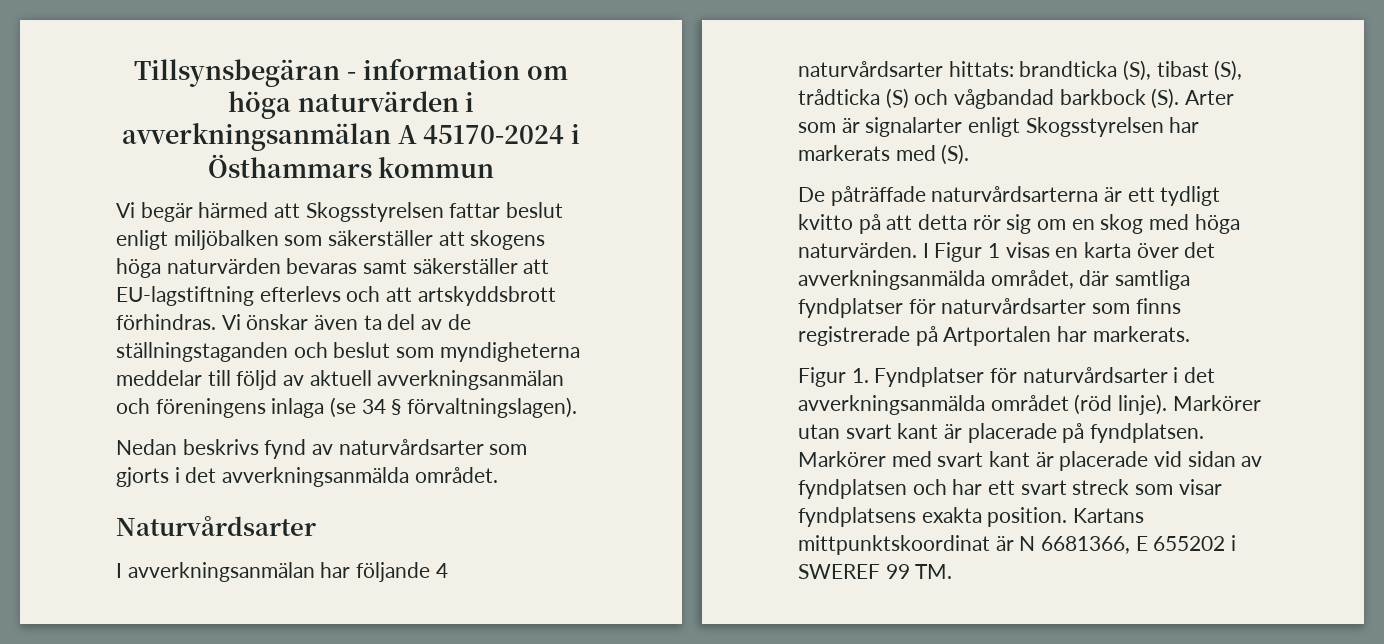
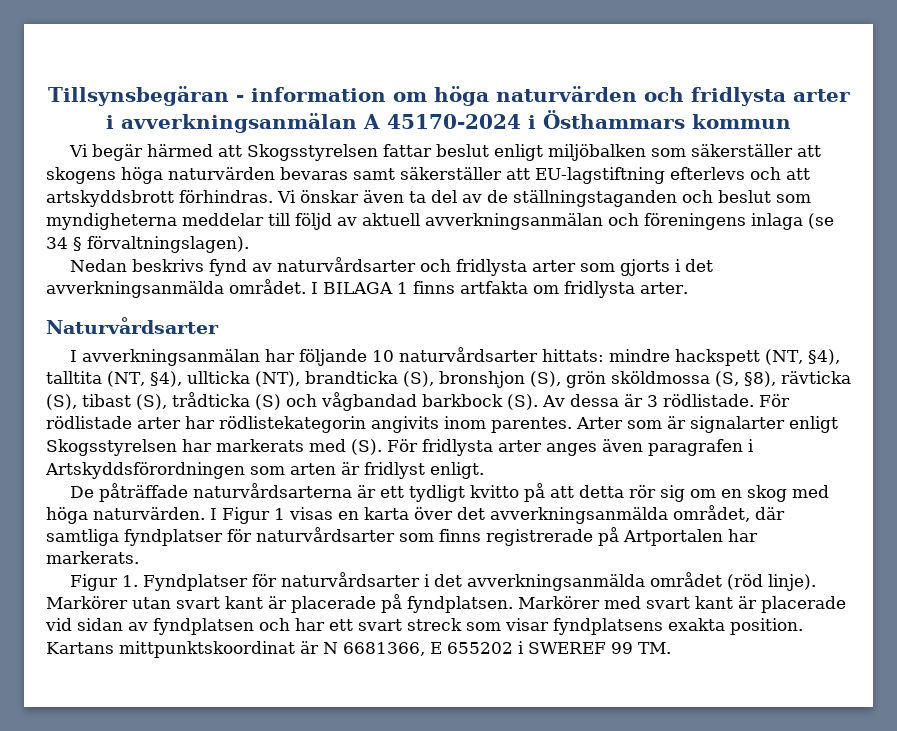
- Tillsynsbegäran - information om höga naturvärden i avverkningsanmälan A 45170-2024 i Östhammars kommun
+ Tillsynsbegäran - information om höga naturvärden och fridlysta arter i avverkningsanmälan A 45170-2024 i Östhammars kommun
- Nedan beskrivs fynd av naturvårdsarter som gjorts i det avverkningsanmälda området.
+ Nedan beskrivs fynd av naturvårdsarter och fridlysta arter som gjorts i det avverkningsanmälda området. I BILAGA 1 finns artfakta om fridlysta arter.
- I avverkningsanmälan har följande 4 naturvårdsarter hittats: brandticka (S), tibast (S), trådticka (S) och vågbandad barkbock (S). Arter som är signalarter enligt Skogsstyrelsen har markerats med (S).
+ I avverkningsanmälan har följande 10 naturvårdsarter hittats: mindre hackspett (NT, §4), talltita (NT, §4), ullticka (NT), brandticka (S), bronshjon (S), grön sköldmossa (S, §8), rävticka (S), tibast (S), trådticka (S) och vågbandad barkbock (S). Av dessa är 3 rödlistade. För rödlistade arter har rödlistekategorin angivits inom parentes. Arter som är signalarter enligt Skogsstyrelsen har markerats med (S). För fridlysta arter anges även paragrafen i Artskyddsförordningen som arten är fridlyst enligt.

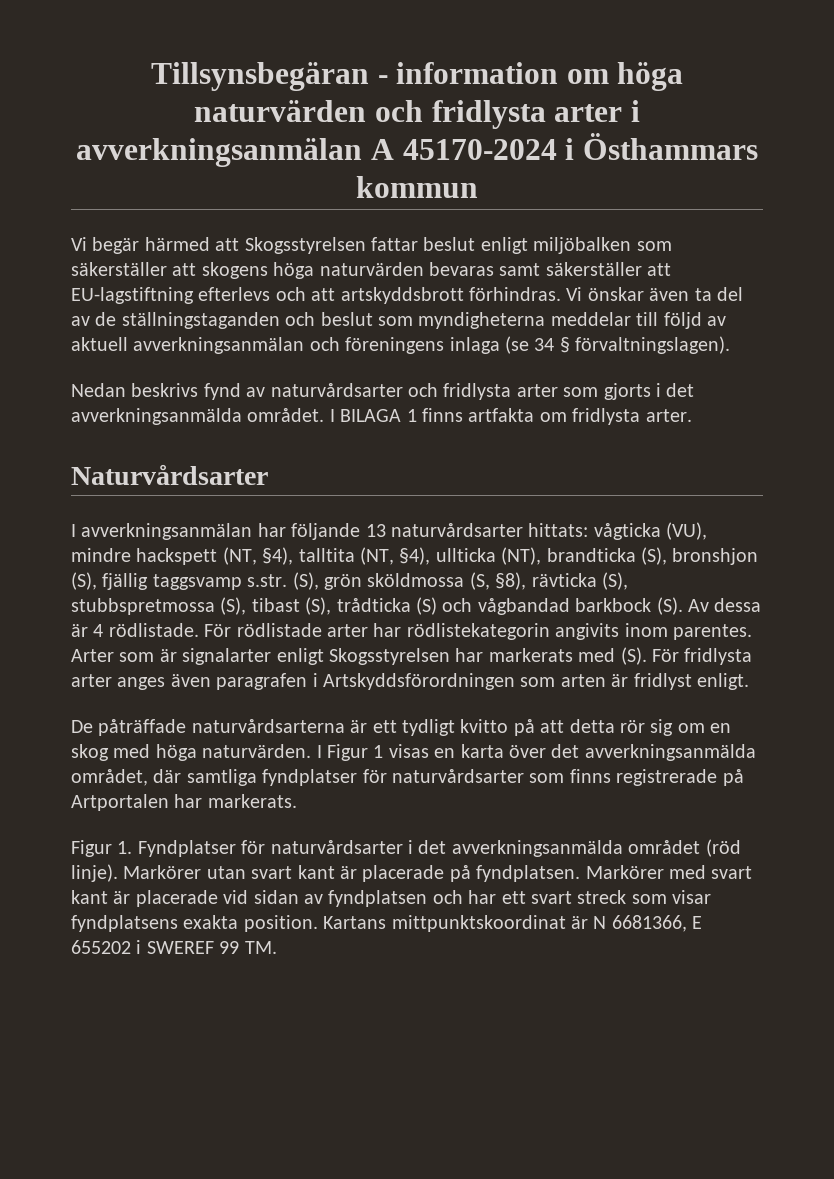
- I avverkningsanmälan har följande 10 naturvårdsarter hittats: mindre hackspett (NT, §4), talltita (NT, §4), ullticka (NT), brandticka (S), bronshjon (S), grön sköldmossa (S, §8), rävticka (S), tibast (S), trådticka (S) och vågbandad barkbock (S). Av dessa är 3 rödlistade.
+ I avverkningsanmälan har följande 13 naturvårdsarter hittats: vågticka (VU), mindre hackspett (NT, §4), talltita (NT, §4), ullticka (NT), brandticka (S), bronshjon (S), fjällig taggsvamp s.str. (S), grön sköldmossa (S, §8), rävticka (S), stubbspretmossa (S), tibast (S), trådticka (S) och vågbandad barkbock (S). Av dessa är 4 rödlistade.

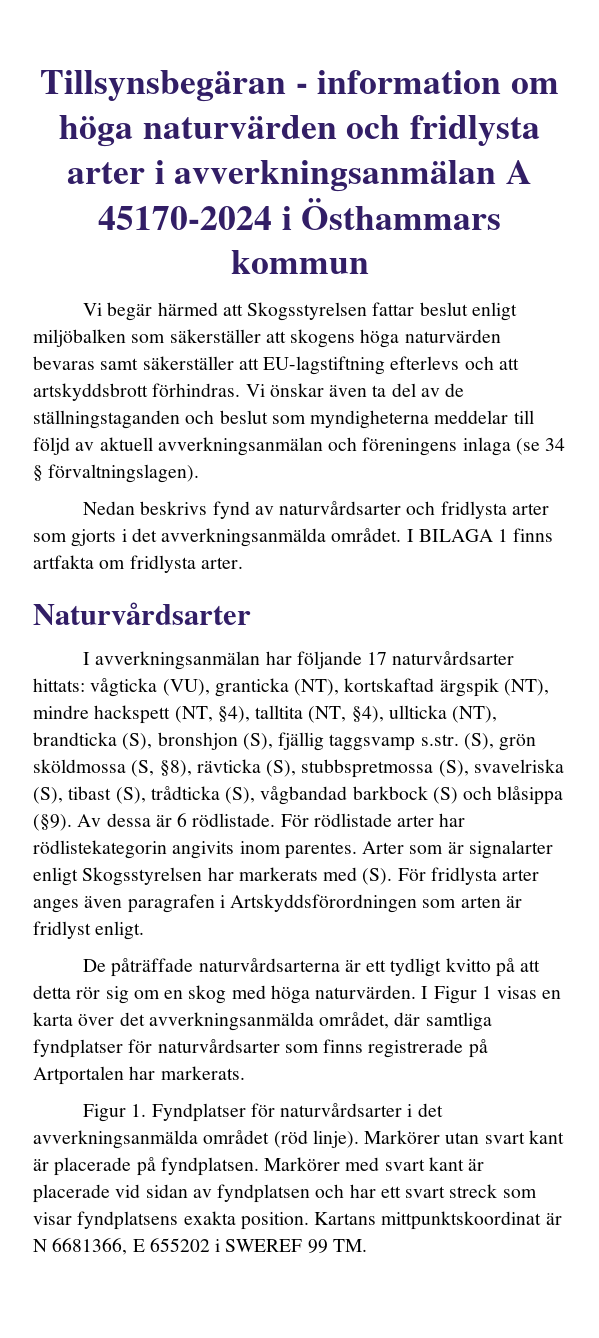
- I avverkningsanmälan har följande 13 naturvårdsarter hittats: vågticka (VU), mindre hackspett (NT, §4), talltita (NT, §4), ullticka (NT), brandticka (S), bronshjon (S), fjällig taggsvamp s.str. (S), grön sköldmossa (S, §8), rävticka (S), stubbspretmossa (S), tibast (S), trådticka (S) och vågbandad barkbock (S). Av dessa är 4 rödlistade.
+ I avverkningsanmälan har följande 17 naturvårdsarter hittats: vågticka (VU), granticka (NT), kortskaftad ärgspik (NT), mindre hackspett (NT, §4), talltita (NT, §4), ullticka (NT), brandticka (S), bronshjon (S), fjällig taggsvamp s.str. (S), grön sköldmossa (S, §8), rävticka (S), stubbspretmossa (S), svavelriska (S), tibast (S), trådticka (S), vågbandad barkbock (S) och blåsippa (§9). Av dessa är 6 rödlistade.

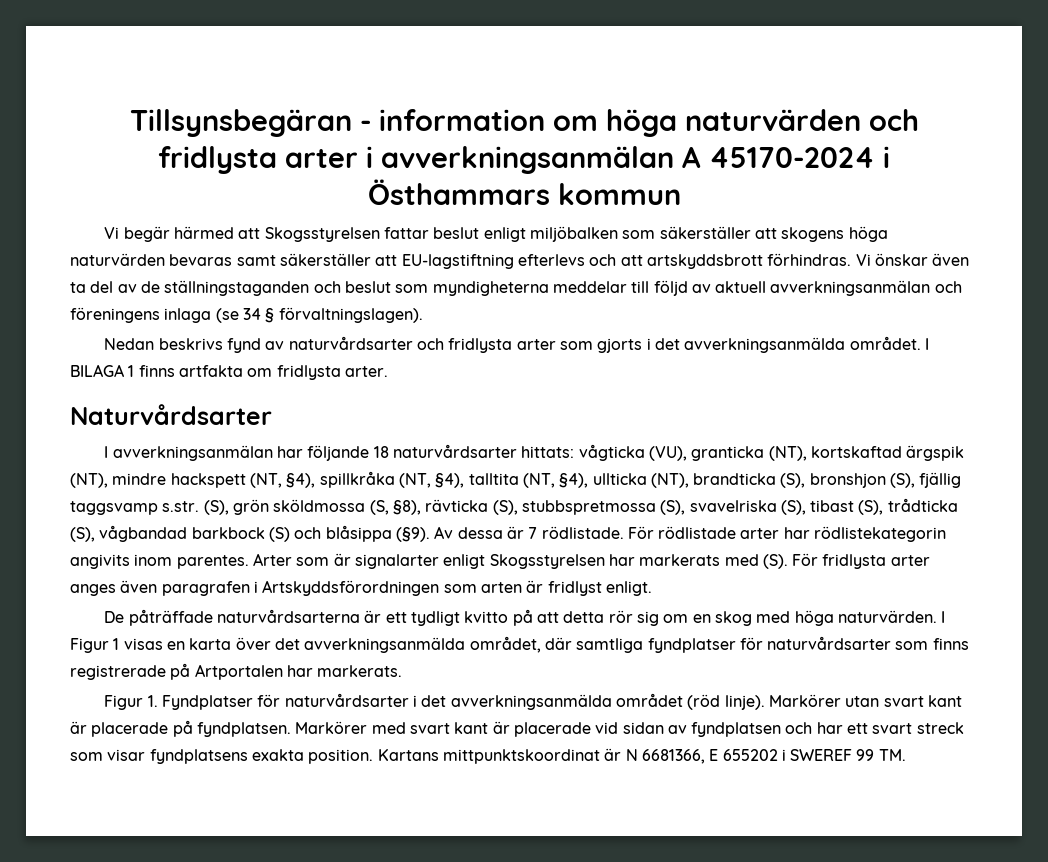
- I avverkningsanmälan har följande 17 naturvårdsarter hittats: vågticka (VU), granticka (NT), kortskaftad ärgspik (NT), mindre hackspett (NT, §4), talltita (NT, §4), ullticka (NT), brandticka (S), bronshjon (S), fjällig taggsvamp s.str. (S), grön sköldmossa (S, §8), rävticka (S), stubbspretmossa (S), svavelriska (S), tibast (S), trådticka (S), vågbandad barkbock (S) och blåsippa (§9).
+ I avverkningsanmälan har följande 18 naturvårdsarter hittats: vågticka (VU), granticka (NT), kortskaftad ärgspik (NT), mindre hackspett (NT, §4), spillkråka (NT, §4), talltita (NT, §4), ullticka (NT), brandticka (S), bronshjon (S), fjällig taggsvamp s.str. (S), grön sköldmossa (S, §8), rävticka (S), stubbspretmossa (S), svavelriska (S), tibast (S), trådticka (S), vågbandad barkbock (S) och blåsippa (§9).
- Av dessa är 6 rödlistade.
+ Av dessa är 7 rödlistade.

